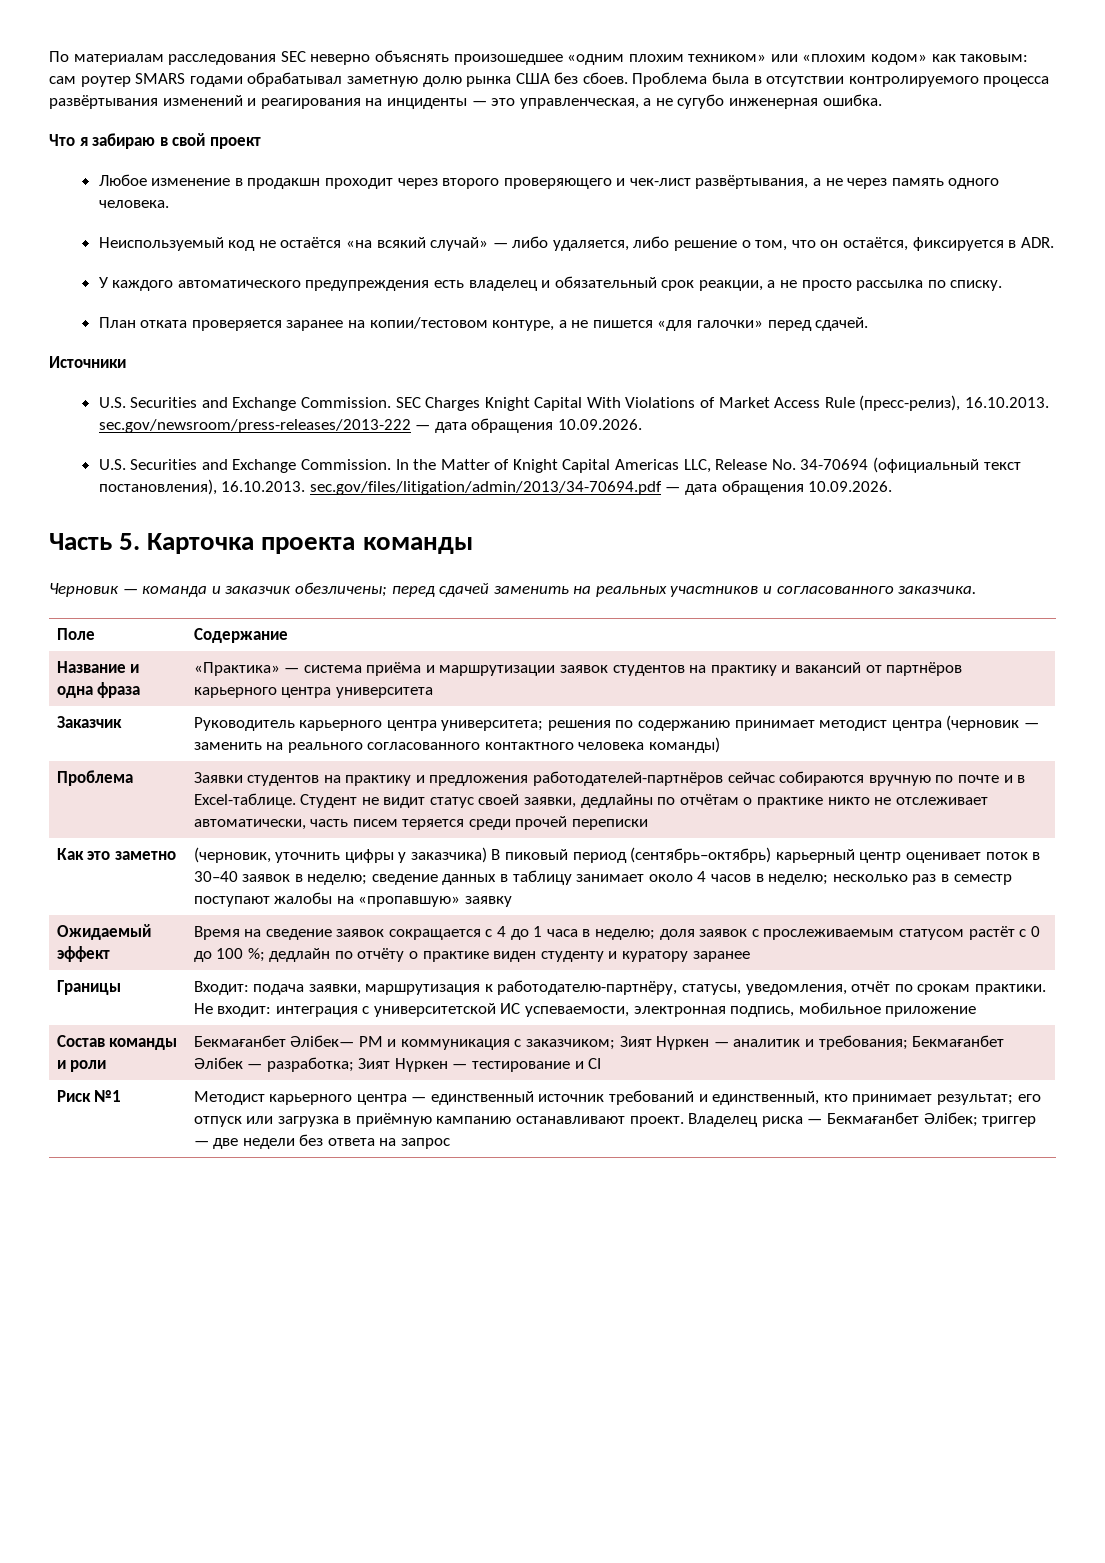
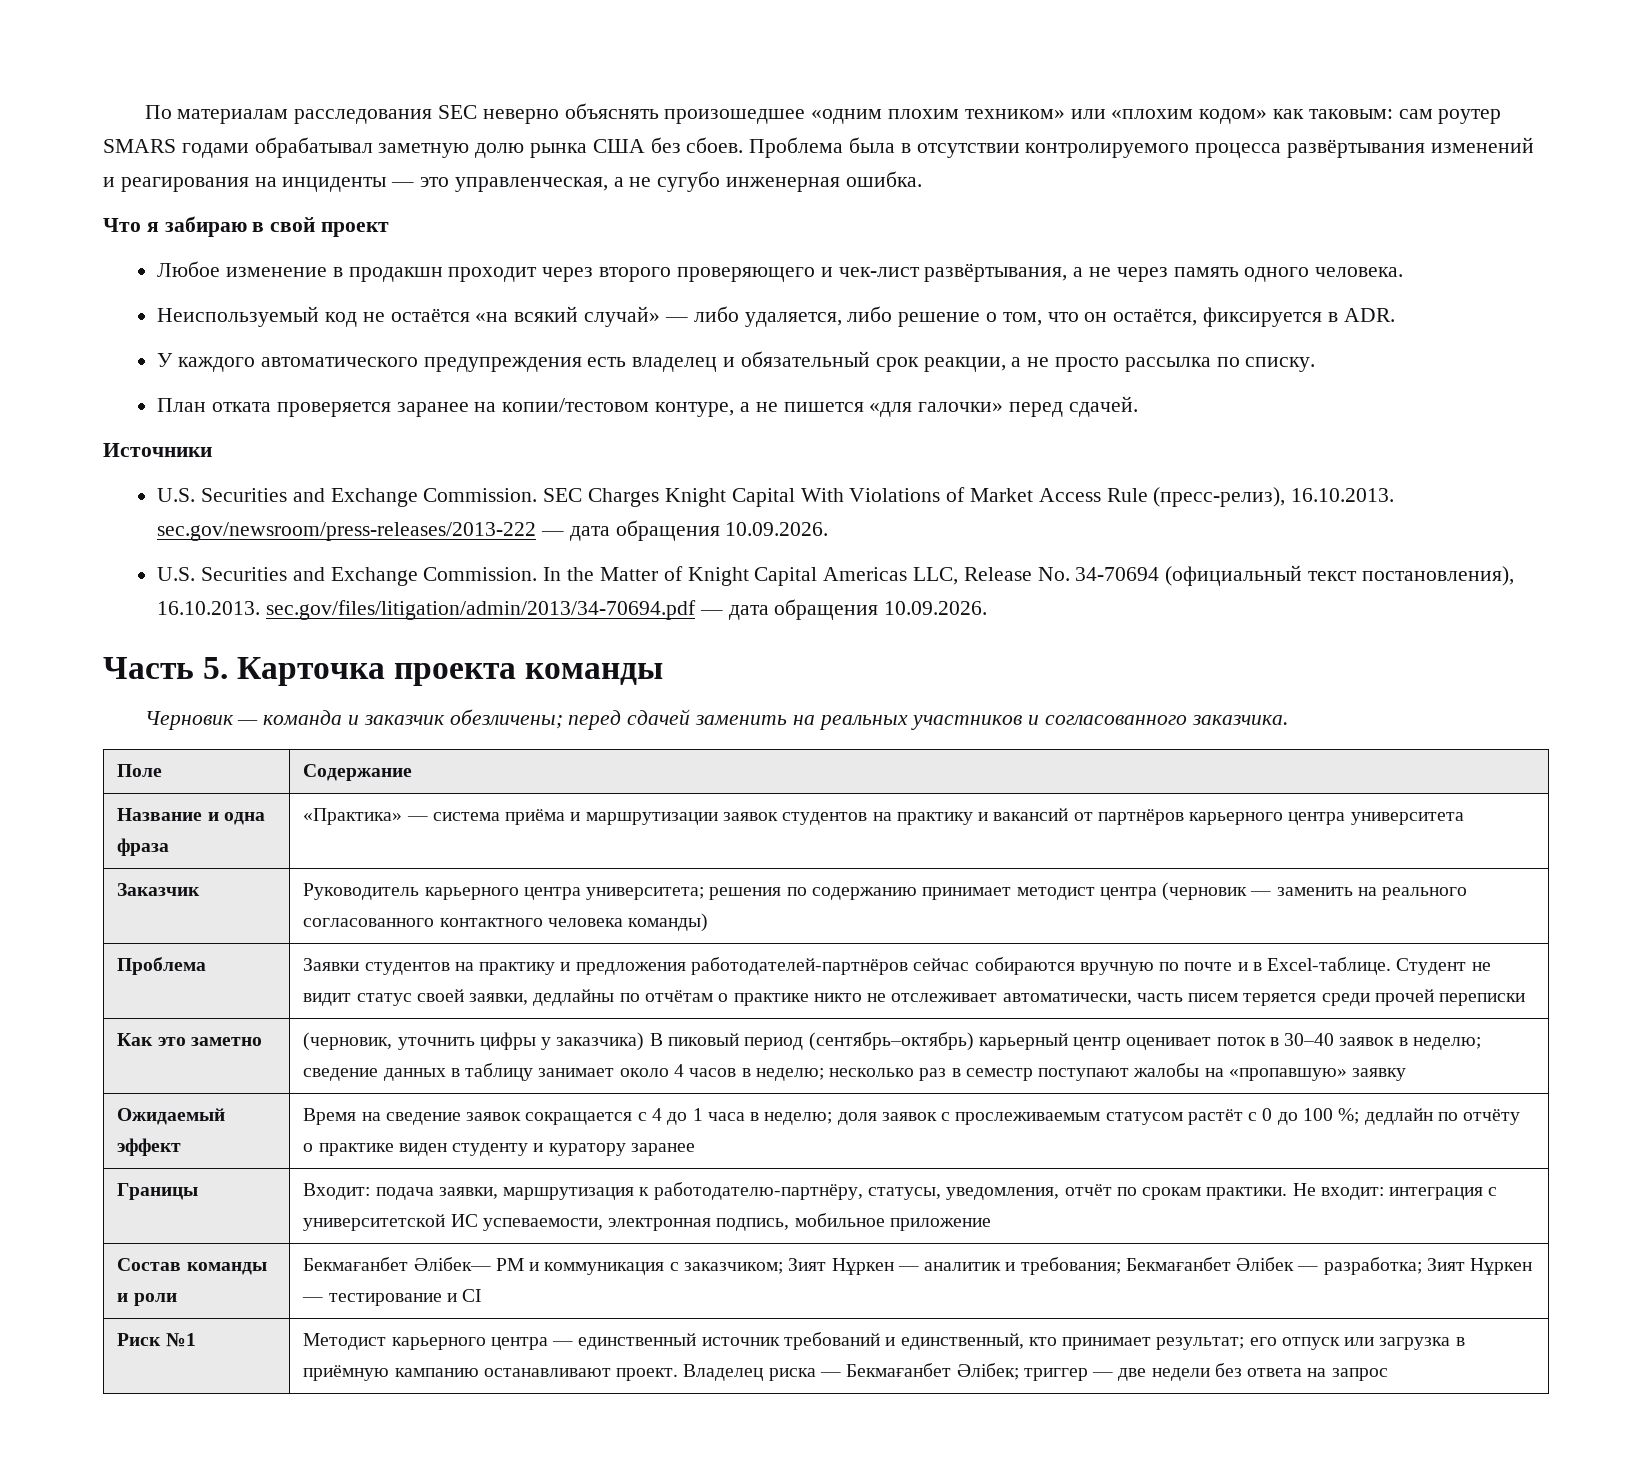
- Состав команды и роли | Бекмағанбет Әлібек— PM и коммуникация с заказчиком; Зият Нүркен — аналитик и требования; Бекмағанбет Әлібек — разработка; Зият Нүркен — тестирование и CI
+ Состав команды и роли | Бекмағанбет Әлібек— PM и коммуникация с заказчиком; Зият Нұркен — аналитик и требования; Бекмағанбет Әлібек — разработка; Зият Нұркен — тестирование и CI

